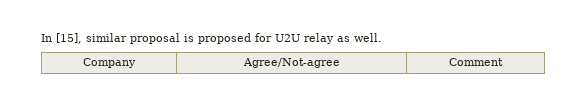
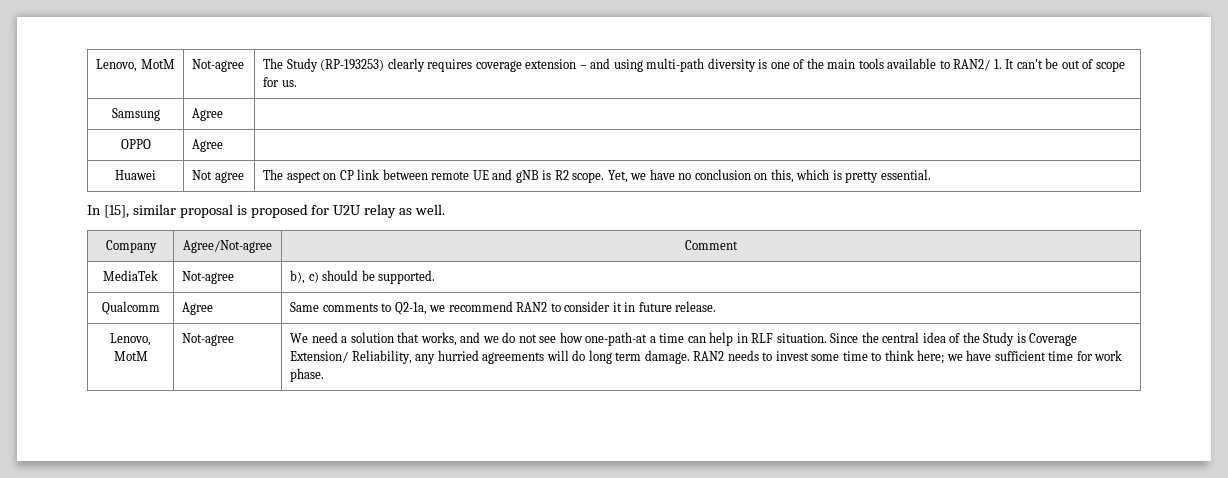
+ Lenovo, MotM | Not-agree | The Study (RP-193253) clearly requires coverage extension – and using multi-path diversity is one of the main tools available to RAN2/ 1. It can’t be out of scope for us.
+ Samsung | Agree |
+ OPPO | Agree |
+ Huawei | Not agree | The aspect on CP link between remote UE and gNB is R2 scope. Yet, we have no conclusion on this, which is pretty essential.
+ MediaTek | Not-agree | b), c) should be supported.
+ Qualcomm | Agree | Same comments to Q2-1a, we recommend RAN2 to consider it in future release.
+ Lenovo, MotM | Not-agree | We need a solution that works, and we do not see how one-path-at a time can help in RLF situation. Since the central idea of the Study is Coverage Extension/ Reliability, any hurried agreements will do long term damage. RAN2 needs to invest some time to think here; we have sufficient time for work phase.

